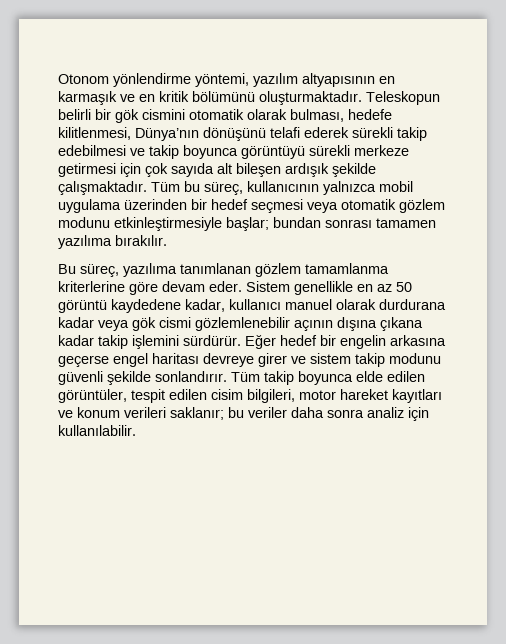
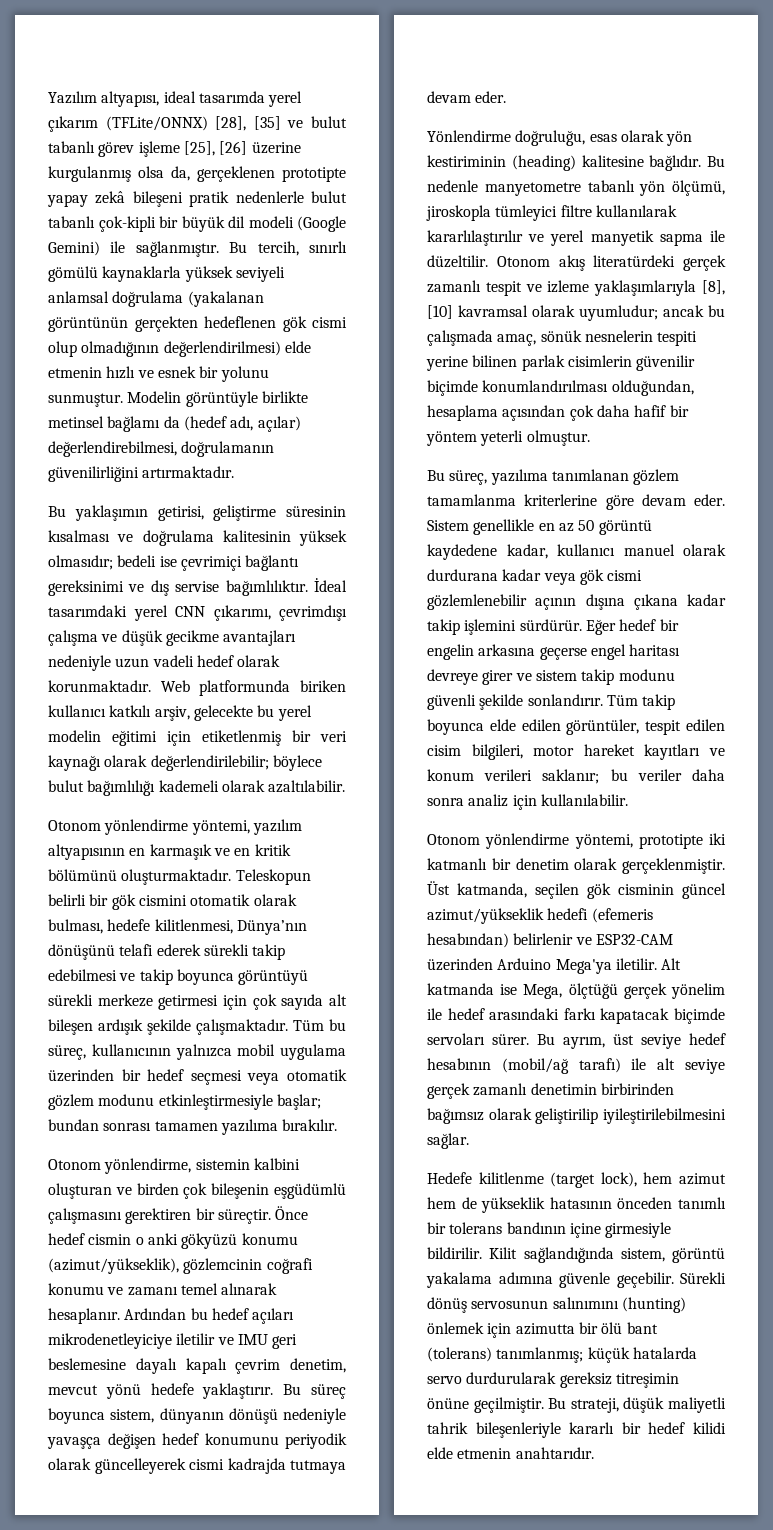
+ Yazılım altyapısı, ideal tasarımda yerel çıkarım (TFLite/ONNX) [28], [35] ve bulut tabanlı görev işleme [25], [26] üzerine kurgulanmış olsa da, gerçeklenen prototipte yapay zekâ bileşeni pratik nedenlerle bulut tabanlı çok-kipli bir büyük dil modeli (Google Gemini) ile sağlanmıştır. Bu tercih, sınırlı gömülü kaynaklarla yüksek seviyeli anlamsal doğrulama (yakalanan görüntünün gerçekten hedeflenen gök cismi olup olmadığının değerlendirilmesi) elde etmenin hızlı ve esnek bir yolunu sunmuştur. Modelin görüntüyle birlikte metinsel bağlamı da (hedef adı, açılar) değerlendirebilmesi, doğrulamanın güvenilirliğini artırmaktadır.
+ Bu yaklaşımın getirisi, geliştirme süresinin kısalması ve doğrulama kalitesinin yüksek olmasıdır; bedeli ise çevrimiçi bağlantı gereksinimi ve dış servise bağımlılıktır. İdeal tasarımdaki yerel CNN çıkarımı, çevrimdışı çalışma ve düşük gecikme avantajları nedeniyle uzun vadeli hedef olarak korunmaktadır. Web platformunda biriken kullanıcı katkılı arşiv, gelecekte bu yerel modelin eğitimi için etiketlenmiş bir veri kaynağı olarak değerlendirilebilir; böylece bulut bağımlılığı kademeli olarak azaltılabilir.
+ Otonom yönlendirme, sistemin kalbini oluşturan ve birden çok bileşenin eşgüdümlü çalışmasını gerektiren bir süreçtir. Önce hedef cismin o anki gökyüzü konumu (azimut/yükseklik), gözlemcinin coğrafi konumu ve zamanı temel alınarak hesaplanır. Ardından bu hedef açıları mikrodenetleyiciye iletilir ve IMU geri beslemesine dayalı kapalı çevrim denetim, mevcut yönü hedefe yaklaştırır. Bu süreç boyunca sistem, dünyanın dönüşü nedeniyle yavaşça değişen hedef konumunu periyodik olarak güncelleyerek cismi kadrajda tutmaya devam eder.
+ Yönlendirme doğruluğu, esas olarak yön kestiriminin (heading) kalitesine bağlıdır. Bu nedenle manyetometre tabanlı yön ölçümü, jiroskopla tümleyici filtre kullanılarak kararlılaştırılır ve yerel manyetik sapma ile düzeltilir. Otonom akış literatürdeki gerçek zamanlı tespit ve izleme yaklaşımlarıyla [8], [10] kavramsal olarak uyumludur; ancak bu çalışmada amaç, sönük nesnelerin tespiti yerine bilinen parlak cisimlerin güvenilir biçimde konumlandırılması olduğundan, hesaplama açısından çok daha hafif bir yöntem yeterli olmuştur.
+ Otonom yönlendirme yöntemi, prototipte iki katmanlı bir denetim olarak gerçeklenmiştir. Üst katmanda, seçilen gök cisminin güncel azimut/yükseklik hedefi (efemeris hesabından) belirlenir ve ESP32-CAM üzerinden Arduino Mega'ya iletilir. Alt katmanda ise Mega, ölçtüğü gerçek yönelim ile hedef arasındaki farkı kapatacak biçimde servoları sürer. Bu ayrım, üst seviye hedef hesabının (mobil/ağ tarafı) ile alt seviye gerçek zamanlı denetimin birbirinden bağımsız olarak geliştirilip iyileştirilebilmesini sağlar.
+ Hedefe kilitlenme (target lock), hem azimut hem de yükseklik hatasının önceden tanımlı bir tolerans bandının içine girmesiyle bildirilir. Kilit sağlandığında sistem, görüntü yakalama adımına güvenle geçebilir. Sürekli dönüş servosunun salınımını (hunting) önlemek için azimutta bir ölü bant (tolerans) tanımlanmış; küçük hatalarda servo durdurularak gereksiz titreşimin önüne geçilmiştir. Bu strateji, düşük maliyetli tahrik bileşenleriyle kararlı bir hedef kilidi elde etmenin anahtarıdır.

